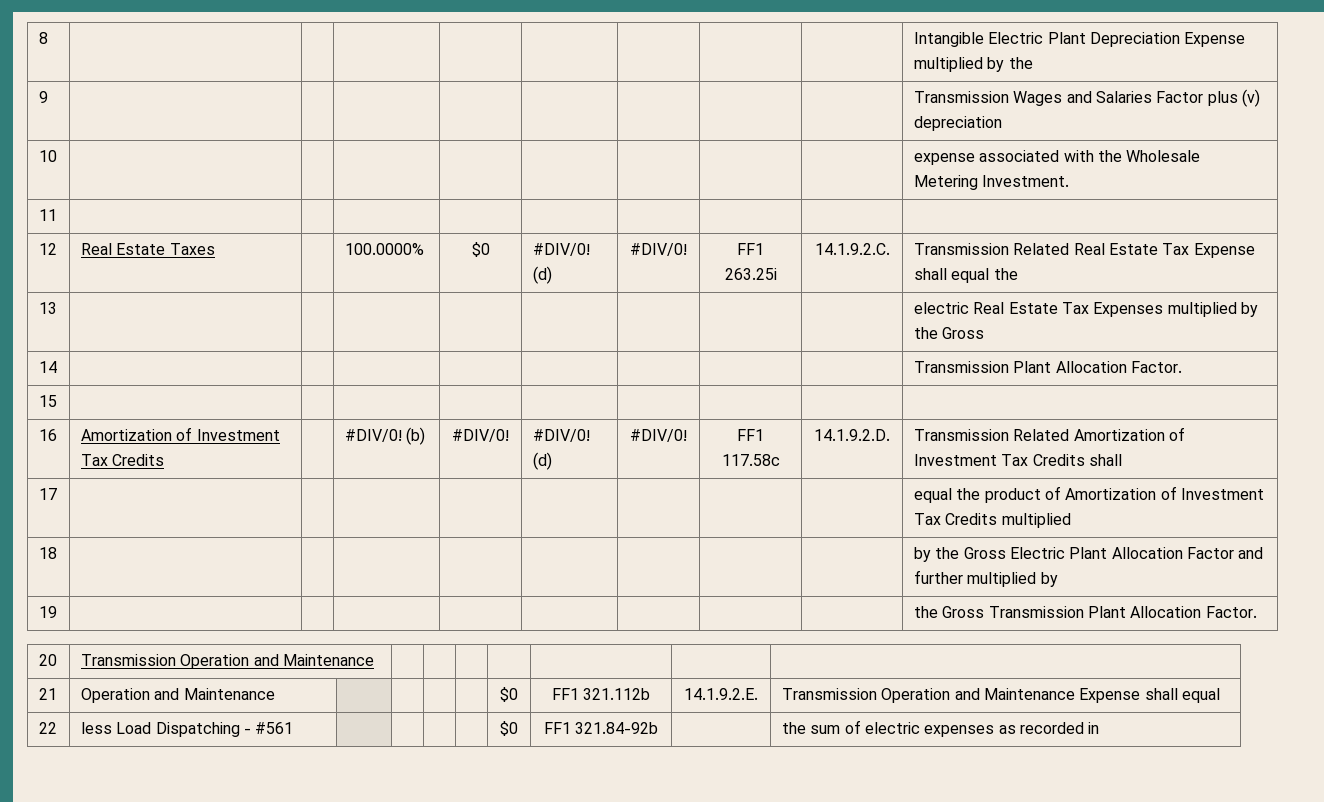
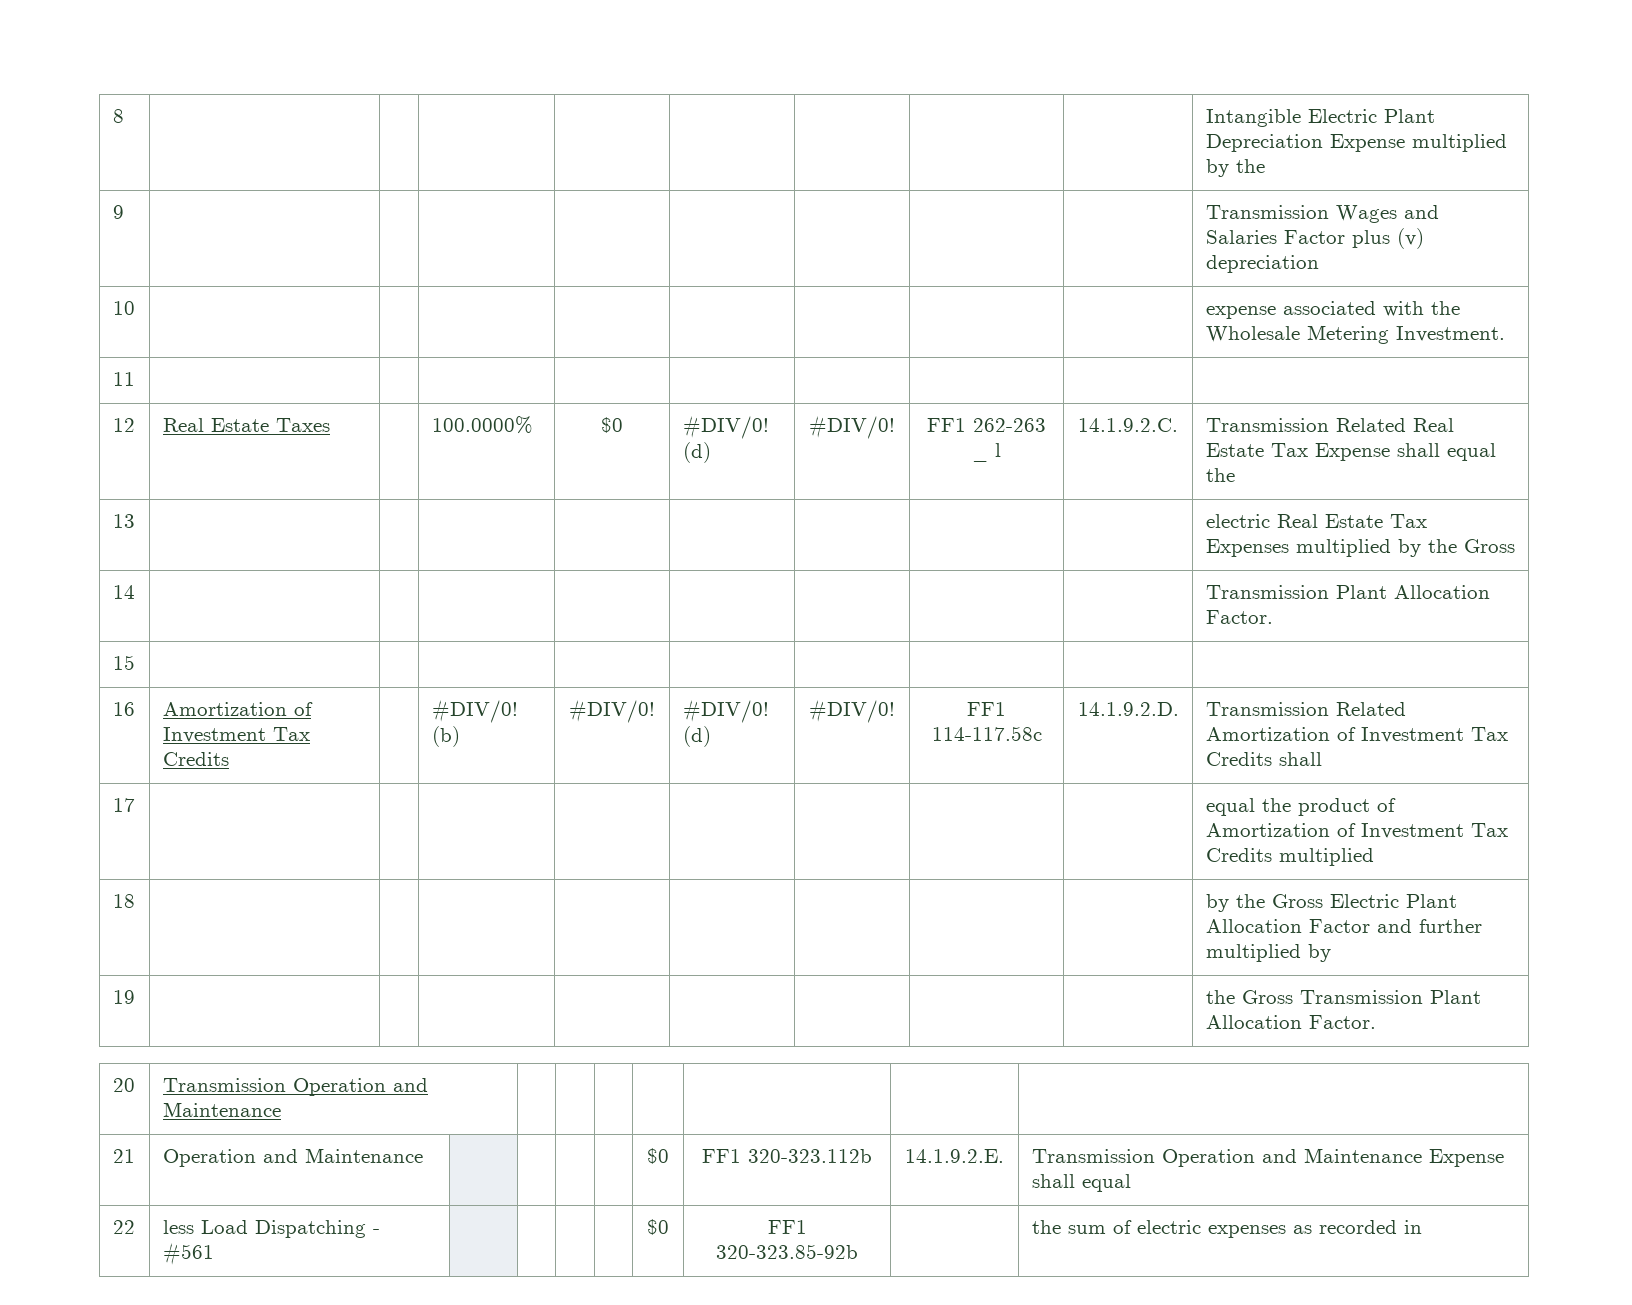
- 12 | Real Estate Taxes | | 100.0000% | $0 | #DIV/0! (d) | #DIV/0! | FF1 263.25i | 14.1.9.2.C. | Transmission Related Real Estate Tax Expense shall equal the
+ 12 | Real Estate Taxes | | 100.0000% | $0 | #DIV/0! (d) | #DIV/0! | FF1 262-263 _ l | 14.1.9.2.C. | Transmission Related Real Estate Tax Expense shall equal the
- 16 | Amortization of Investment Tax Credits | | #DIV/0! (b) | #DIV/0! | #DIV/0! (d) | #DIV/0! | FF1 117.58c | 14.1.9.2.D. | Transmission Related Amortization of Investment Tax Credits shall
+ 16 | Amortization of Investment Tax Credits | | #DIV/0! (b) | #DIV/0! | #DIV/0! (d) | #DIV/0! | FF1 114-117.58c | 14.1.9.2.D. | Transmission Related Amortization of Investment Tax Credits shall
- 21 | Operation and Maintenance | | | | | $0 | FF1 321.112b | 14.1.9.2.E. | Transmission Operation and Maintenance Expense shall equal
+ 21 | Operation and Maintenance | | | | | $0 | FF1 320-323.112b | 14.1.9.2.E. | Transmission Operation and Maintenance Expense shall equal
- 22 | less Load Dispatching - #561 | | | | | $0 | FF1 321.84-92b | | the sum of electric expenses as recorded in
+ 22 | less Load Dispatching - #561 | | | | | $0 | FF1 320-323.85-92b | | the sum of electric expenses as recorded in

